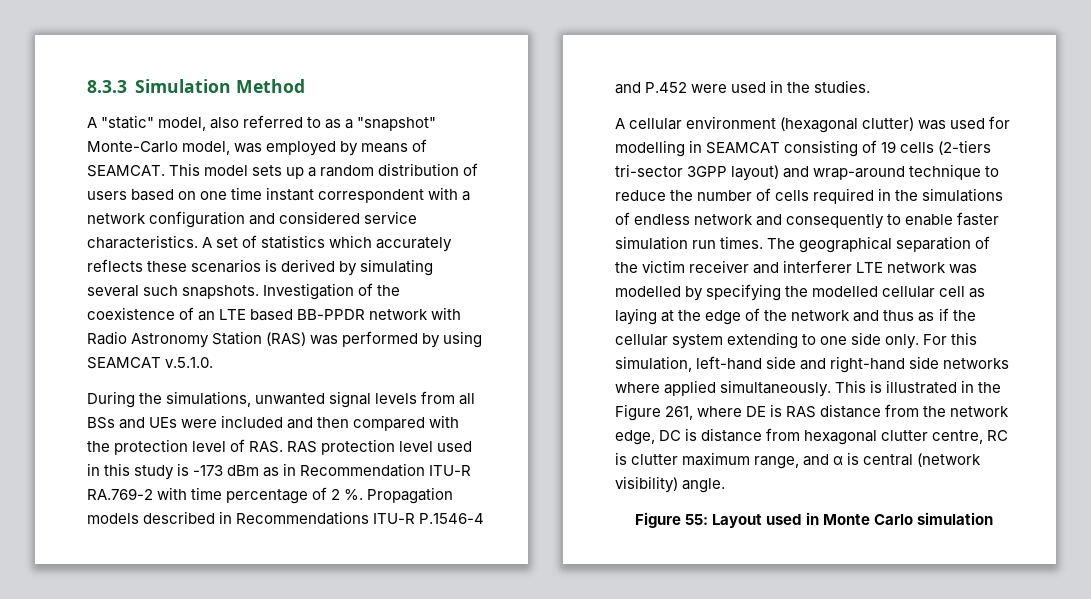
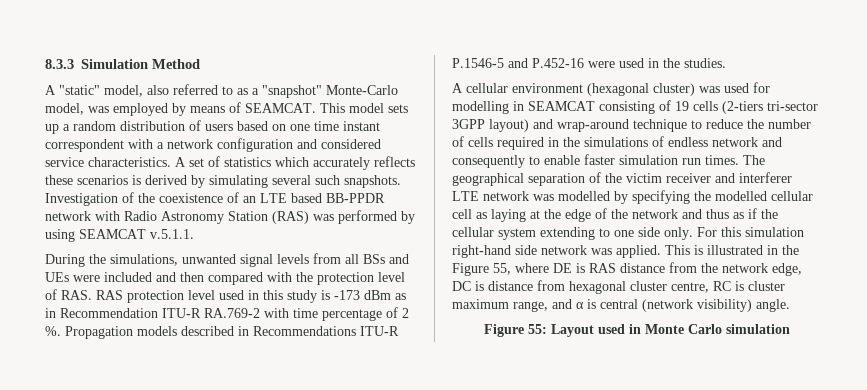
- Investigation of the coexistence of an LTE based BB-PPDR network with Radio Astronomy Station (RAS) was performed by using SEAMCAT v.5.1.0.
+ Investigation of the coexistence of an LTE based BB-PPDR network with Radio Astronomy Station (RAS) was performed by using SEAMCAT v.5.1.1.
- Propagation models described in Recommendations ITU-R P.1546-4 and P.452 were used in the studies.
+ Propagation models described in Recommendations ITU-R P.1546-5 and P.452-16 were used in the studies.
- A cellular environment (hexagonal clutter) was used for modelling in SEAMCAT consisting of 19 cells (2-tiers tri-sector 3GPP layout) and wrap-around technique to reduce the number of cells required in the simulations of endless network and consequently to enable faster simulation run times.
+ A cellular environment (hexagonal cluster) was used for modelling in SEAMCAT consisting of 19 cells (2-tiers tri-sector 3GPP layout) and wrap-around technique to reduce the number of cells required in the simulations of endless network and consequently to enable faster simulation run times.
- For this simulation, left-hand side and right-hand side networks where applied simultaneously.
+ For this simulation right-hand side network was applied.
- This is illustrated in the Figure 261, where DE is RAS distance from the network edge, DC is distance from hexagonal clutter centre, RC is clutter maximum range, and α is central (network visibility) angle.
+ This is illustrated in the Figure 55, where DE is RAS distance from the network edge, DC is distance from hexagonal cluster centre, RC is cluster maximum range, and α is central (network visibility) angle.

